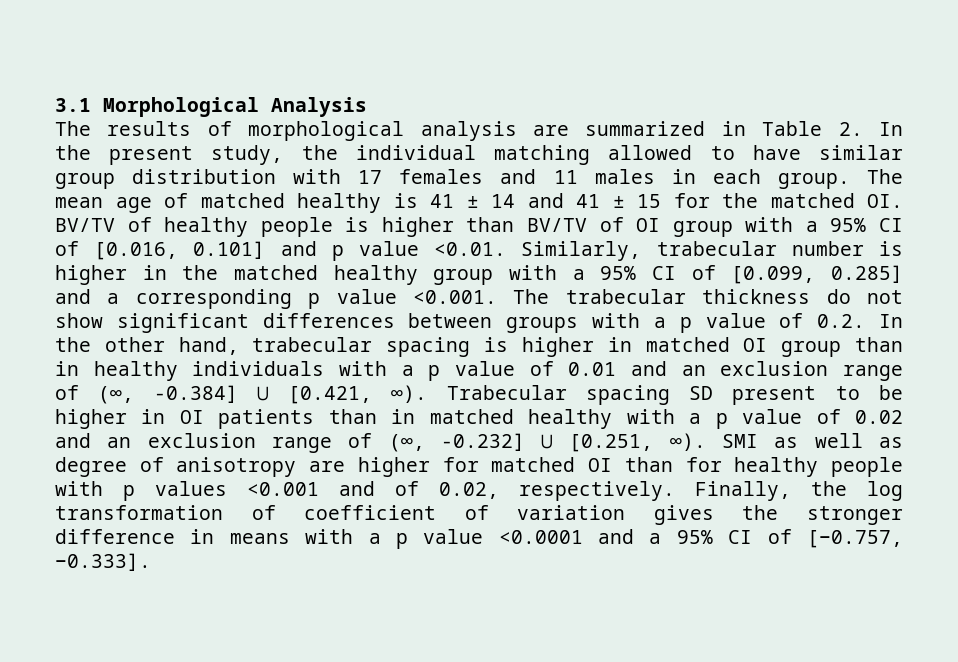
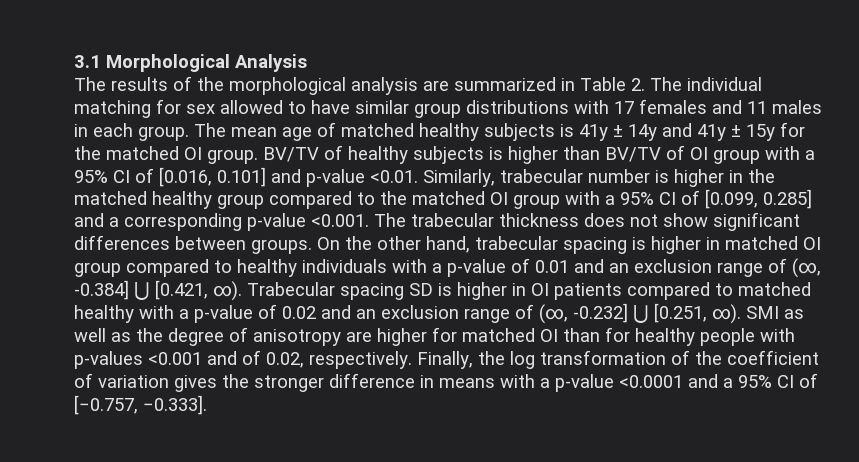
- The results of morphological analysis are summarized in Table 2. In the present study, the individual matching allowed to have similar group distribution with 17 females and 11 males in each group.
+ The results of the morphological analysis are summarized in Table 2. The individual matching for sex allowed to have similar group distributions with 17 females and 11 males in each group.
- The mean age of matched healthy is 41 ± 14 and 41 ± 15 for the matched OI. BV/TV of healthy people is higher than BV/TV of OI group with a 95% CI of [0.016, 0.101] and p value <0.01. Similarly, trabecular number is higher in the matched healthy group with a 95% CI of [0.099, 0.285] and a corresponding p value <0.001. The trabecular thickness do not show significant differences between groups with a p value of 0.2. In the other hand, trabecular spacing is higher in matched OI group than in healthy individuals with a p value of 0.01 and an exclusion range of (∞, -0.384] ⋃ [0.421, ∞).
+ The mean age of matched healthy subjects is 41y ± 14y and 41y ± 15y for the matched OI group. BV/TV of healthy subjects is higher than BV/TV of OI group with a 95% CI of [0.016, 0.101] and p-value <0.01. Similarly, trabecular number is higher in the matched healthy group compared to the matched OI group with a 95% CI of [0.099, 0.285] and a corresponding p-value <0.001. The trabecular thickness does not show significant differences between groups. On the other hand, trabecular spacing is higher in matched OI group compared to healthy individuals with a p-value of 0.01 and an exclusion range of (∞, -0.384] ⋃ [0.421, ∞).
- Trabecular spacing SD present to be higher in OI patients than in matched healthy with a p value of 0.02 and an exclusion range of (∞, -0.232] ⋃ [0.251, ∞).
+ Trabecular spacing SD is higher in OI patients compared to matched healthy with a p-value of 0.02 and an exclusion range of (∞, -0.232] ⋃ [0.251, ∞).
- SMI as well as degree of anisotropy are higher for matched OI than for healthy people with p values <0.001 and of 0.02, respectively.
+ SMI as well as the degree of anisotropy are higher for matched OI than for healthy people with p-values <0.001 and of 0.02, respectively.
- Finally, the log transformation of coefficient of variation gives the stronger difference in means with a p value <0.0001 and a 95% CI of [−0.757, −0.333].
+ Finally, the log transformation of the coefficient of variation gives the stronger difference in means with a p-value <0.0001 and a 95% CI of [−0.757, −0.333].

